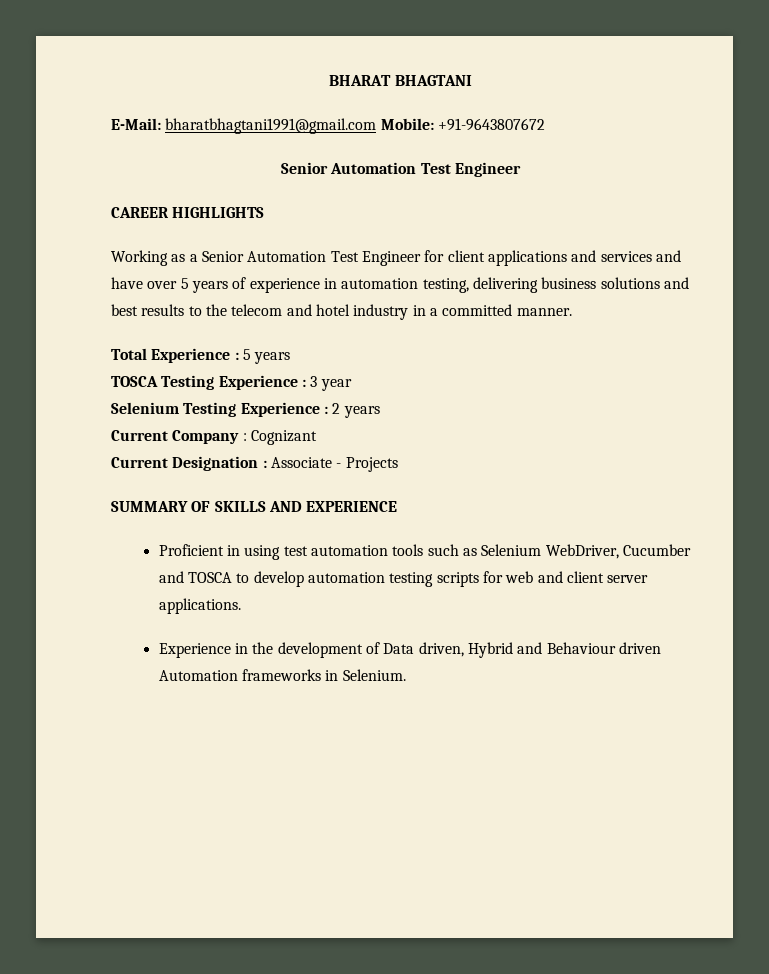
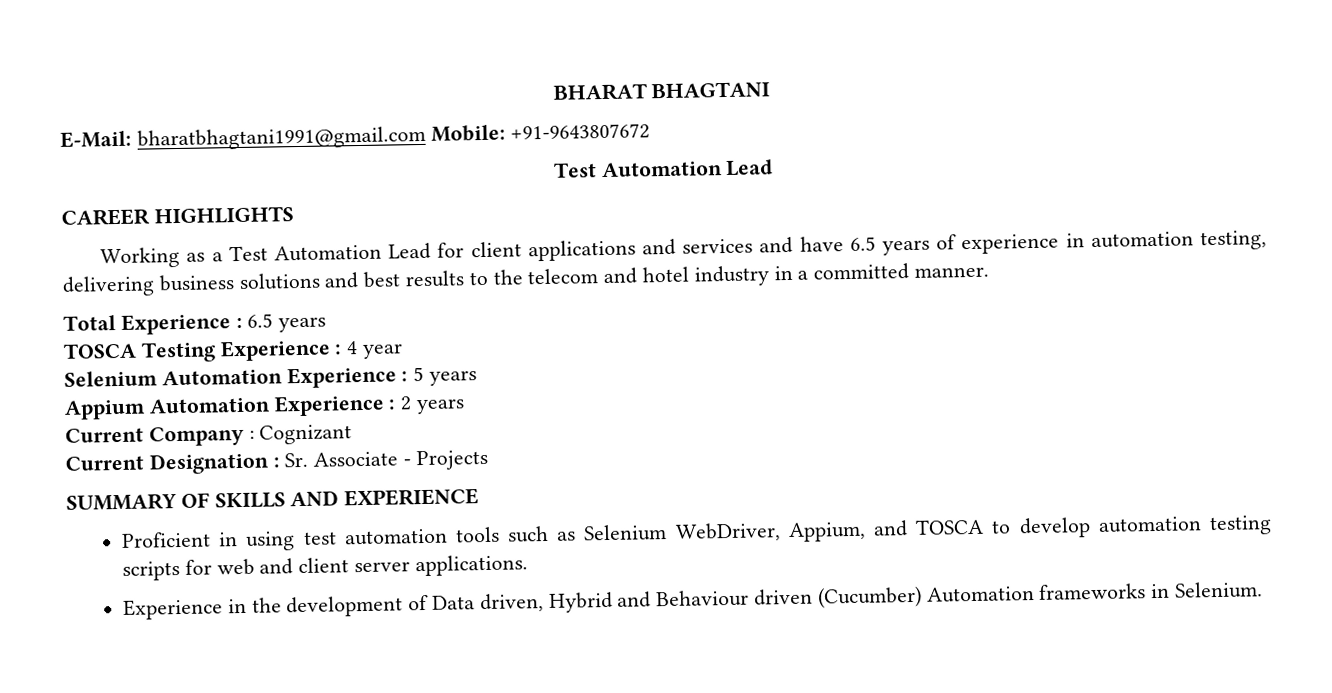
  E-Mail: bharatbhagtani1991@gmail.com Mobile: +91-9643807672
- Senior Automation Test Engineer
+ Test Automation Lead
- Working as a Senior Automation Test Engineer for client applications and services and have over 5 years of experience in automation testing, delivering business solutions and best results to the telecom and hotel industry in a committed manner.
+ Working as a Test Automation Lead for client applications and services and have 6.5 years of experience in automation testing, delivering business solutions and best results to the telecom and hotel industry in a committed manner.
- Total Experience : 5 years
+ Total Experience : 6.5 years
- TOSCA Testing Experience : 3 year
+ TOSCA Testing Experience : 4 year
- Selenium Testing Experience : 2 years
+ Selenium Automation Experience : 5 years
+ Appium Automation Experience : 2 years
- Current Designation : Associate - Projects
+ Current Designation : Sr. Associate - Projects
- Proficient in using test automation tools such as Selenium WebDriver, Cucumber and TOSCA to develop automation testing scripts for web and client server applications.
+ Proficient in using test automation tools such as Selenium WebDriver, Appium, and TOSCA to develop automation testing scripts for web and client server applications.
- Experience in the development of Data driven, Hybrid and Behaviour driven Automation frameworks in Selenium.
+ Experience in the development of Data driven, Hybrid and Behaviour driven (Cucumber) Automation frameworks in Selenium.

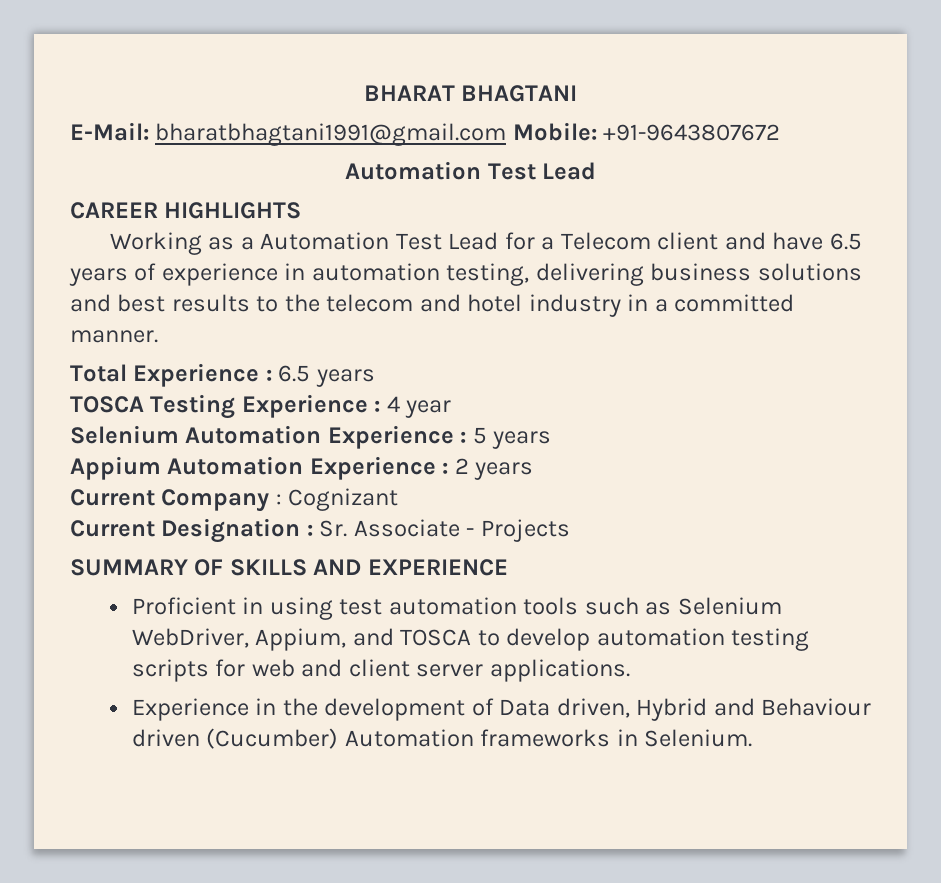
  E-Mail: bharatbhagtani1991@gmail.com Mobile: +91-9643807672
- Test Automation Lead
+ Automation Test Lead
- Working as a Test Automation Lead for client applications and services and have 6.5 years of experience in automation testing, delivering business solutions and best results to the telecom and hotel industry in a committed manner.
+ Working as a Automation Test Lead for a Telecom client and have 6.5 years of experience in automation testing, delivering business solutions and best results to the telecom and hotel industry in a committed manner.

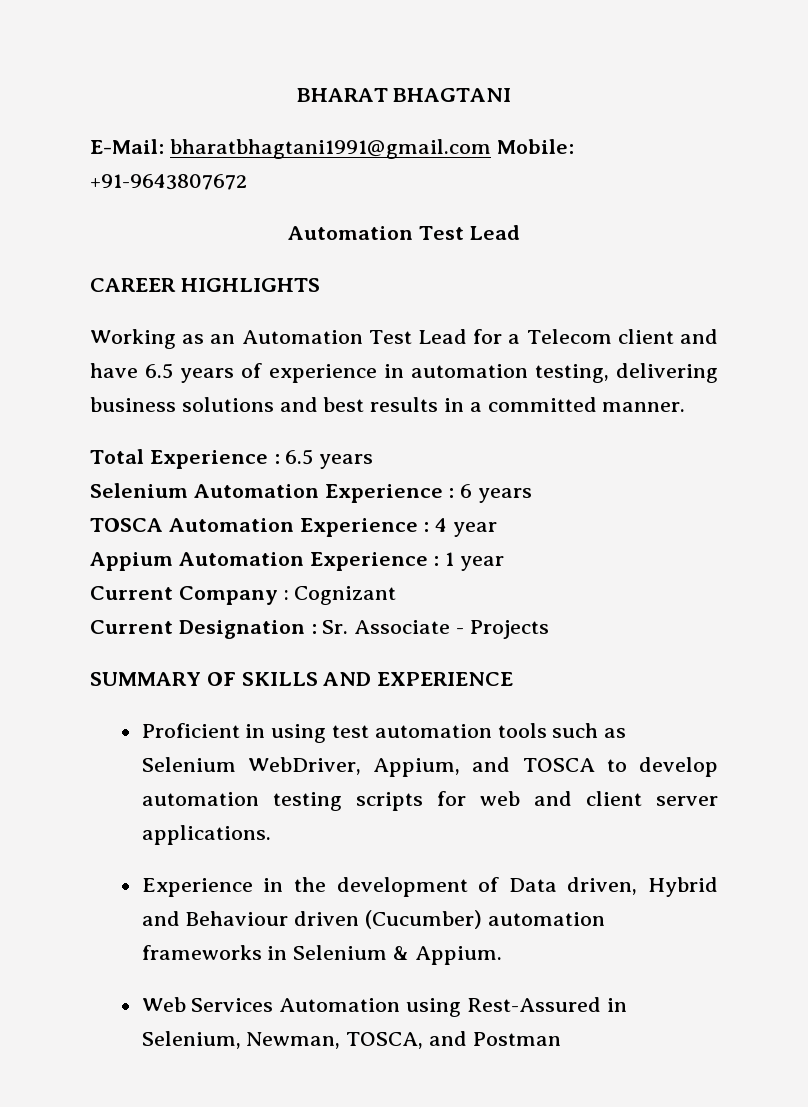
- Working as a Automation Test Lead for a Telecom client and have 6.5 years of experience in automation testing, delivering business solutions and best results to the telecom and hotel industry in a committed manner.
+ Working as an Automation Test Lead for a Telecom client and have 6.5 years of experience in automation testing, delivering business solutions and best results in a committed manner.
- TOSCA Testing Experience : 4 year
+ Selenium Automation Experience : 6 years
+ TOSCA Automation Experience : 4 year
- Selenium Automation Experience : 5 years
- Appium Automation Experience : 2 years
+ Appium Automation Experience : 1 year
- Experience in the development of Data driven, Hybrid and Behaviour driven (Cucumber) Automation frameworks in Selenium.
+ Experience in the development of Data driven, Hybrid and Behaviour driven (Cucumber) automation frameworks in Selenium & Appium.
+ Web Services Automation using Rest-Assured in Selenium, Newman, TOSCA, and Postman

